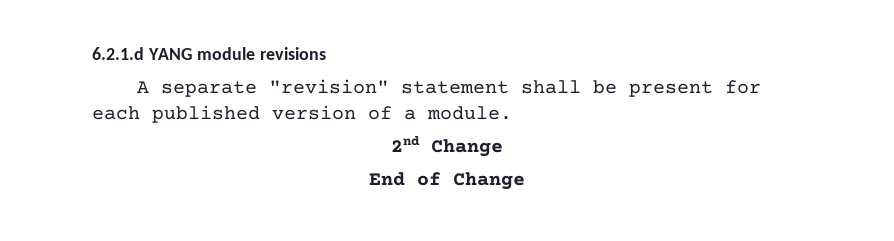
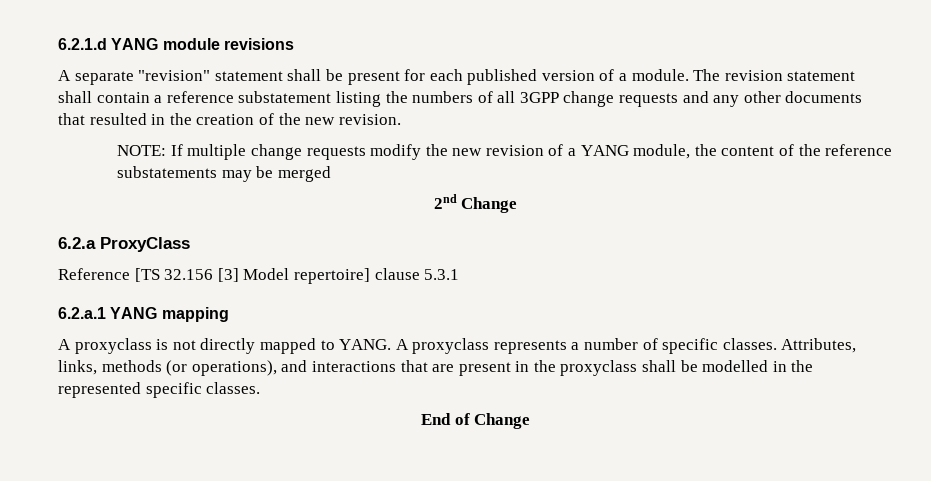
- A separate "revision" statement shall be present for each published version of a module.
+ A separate "revision" statement shall be present for each published version of a module. The revision statement shall contain a reference substatement listing the numbers of all 3GPP change requests and any other documents that resulted in the creation of the new revision.
+ NOTE: If multiple change requests modify the new revision of a YANG module, the content of the reference substatements may be merged
  2nd Change
+ 6.2.a ProxyClass
+ Reference [TS 32.156 [3] Model repertoire] clause 5.3.1
+ 6.2.a.1 YANG mapping
+ A proxyclass is not directly mapped to YANG. A proxyclass represents a number of specific classes. Attributes, links, methods (or operations), and interactions that are present in the proxyclass shall be modelled in the represented specific classes.

